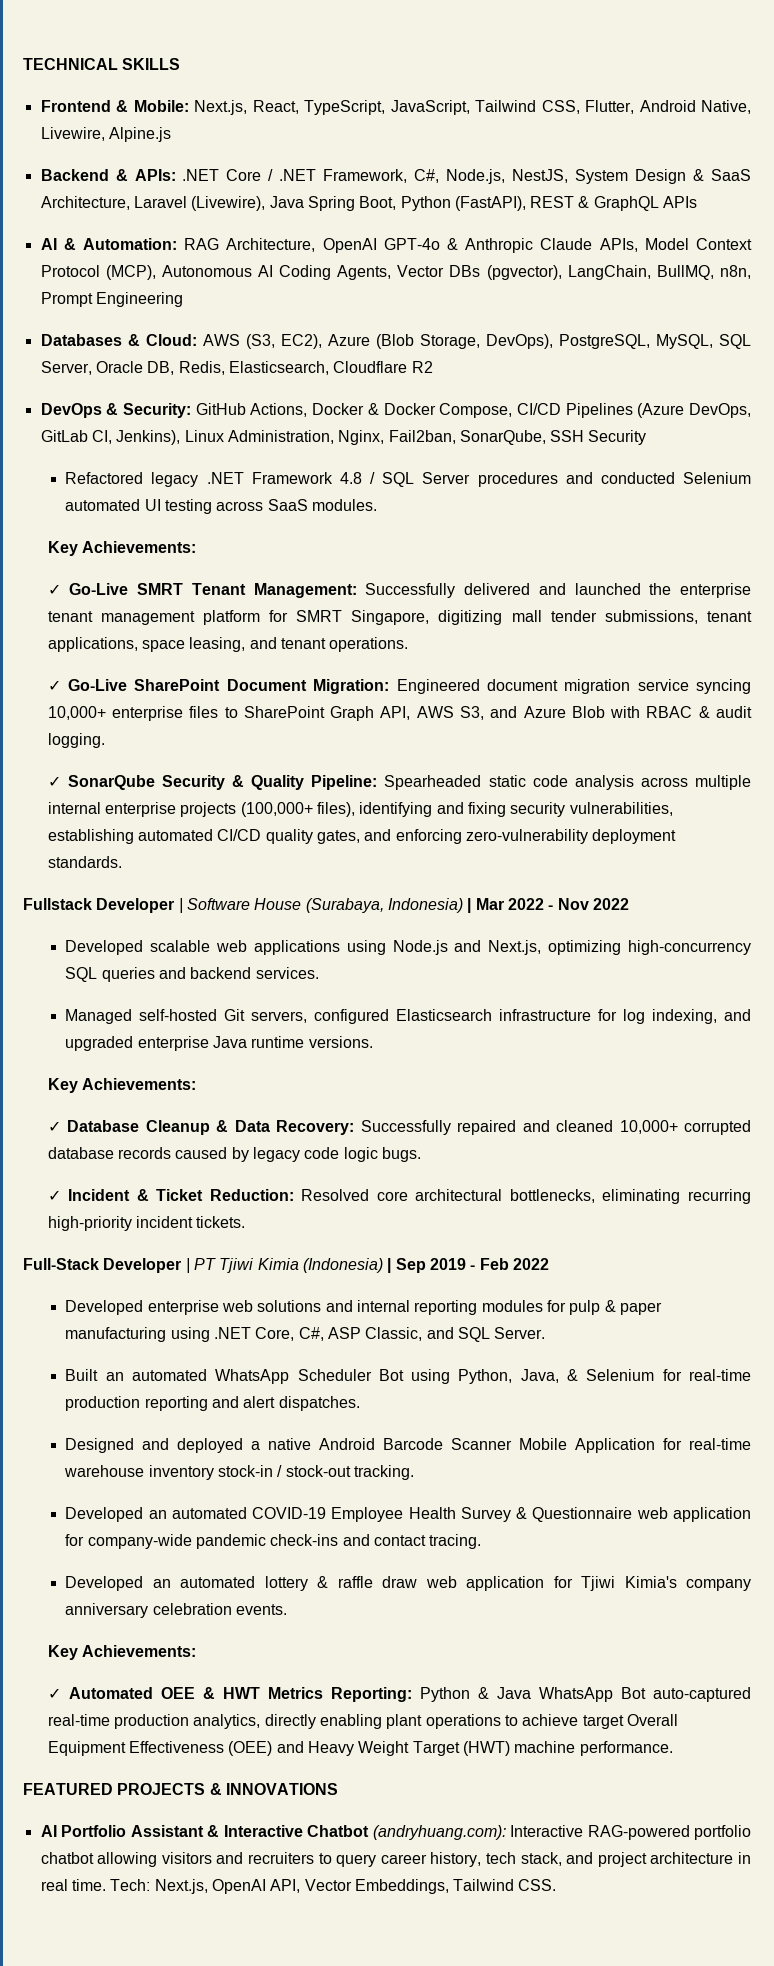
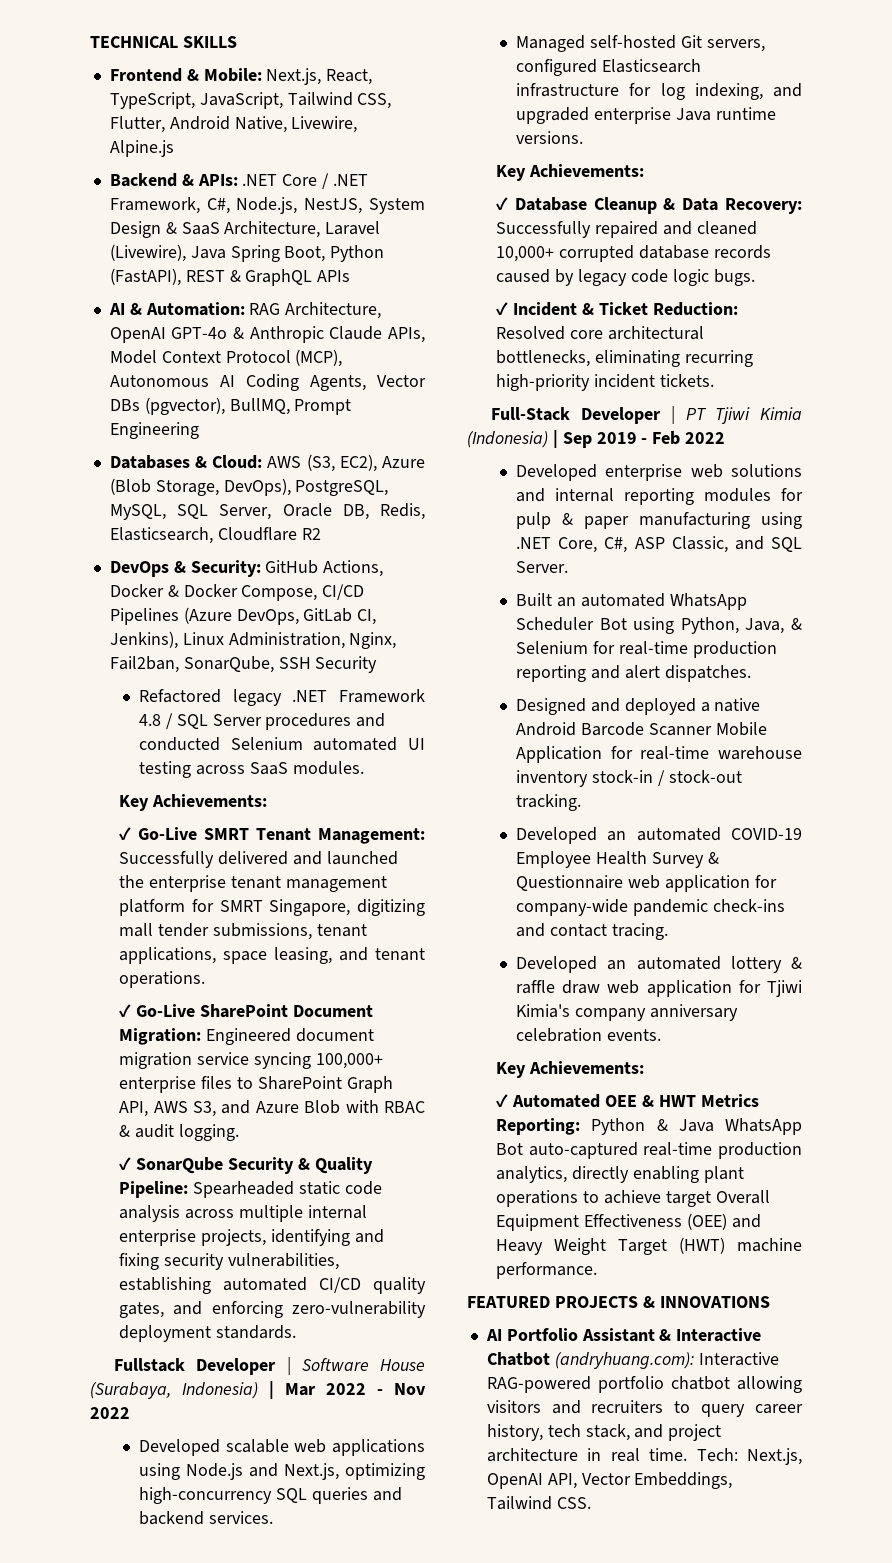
- AI & Automation: RAG Architecture, OpenAI GPT-4o & Anthropic Claude APIs, Model Context Protocol (MCP), Autonomous AI Coding Agents, Vector DBs (pgvector), LangChain, BullMQ, n8n, Prompt Engineering
+ AI & Automation: RAG Architecture, OpenAI GPT-4o & Anthropic Claude APIs, Model Context Protocol (MCP), Autonomous AI Coding Agents, Vector DBs (pgvector), BullMQ, Prompt Engineering
- ✓ Go-Live SharePoint Document Migration: Engineered document migration service syncing 10,000+ enterprise files to SharePoint Graph API, AWS S3, and Azure Blob with RBAC & audit logging.
+ ✓ Go-Live SharePoint Document Migration: Engineered document migration service syncing 100,000+ enterprise files to SharePoint Graph API, AWS S3, and Azure Blob with RBAC & audit logging.
- ✓ SonarQube Security & Quality Pipeline: Spearheaded static code analysis across multiple internal enterprise projects (100,000+ files), identifying and fixing security vulnerabilities, establishing automated CI/CD quality gates, and enforcing zero-vulnerability deployment standards.
+ ✓ SonarQube Security & Quality Pipeline: Spearheaded static code analysis across multiple internal enterprise projects, identifying and fixing security vulnerabilities, establishing automated CI/CD quality gates, and enforcing zero-vulnerability deployment standards.

